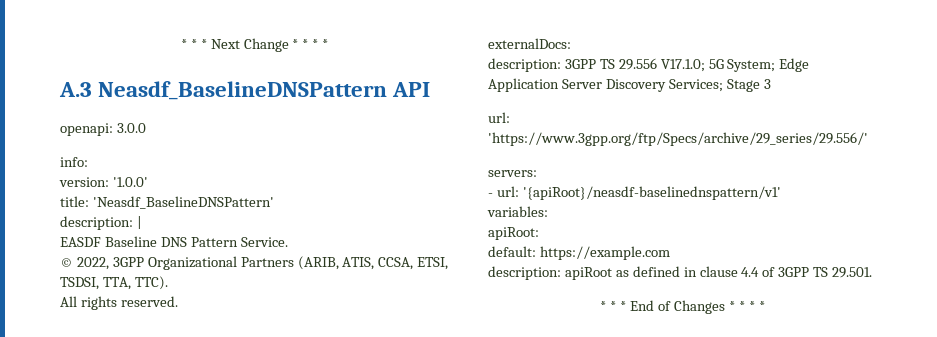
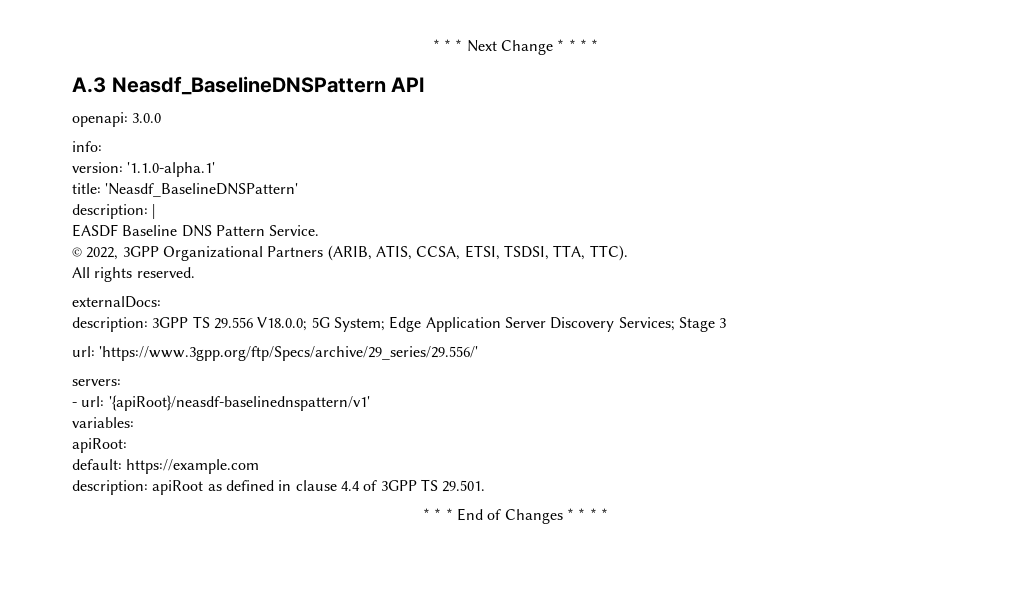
- version: '1.0.0'
+ version: '1.1.0-alpha.1'
- description: 3GPP TS 29.556 V17.1.0; 5G System; Edge Application Server Discovery Services; Stage 3
+ description: 3GPP TS 29.556 V18.0.0; 5G System; Edge Application Server Discovery Services; Stage 3

